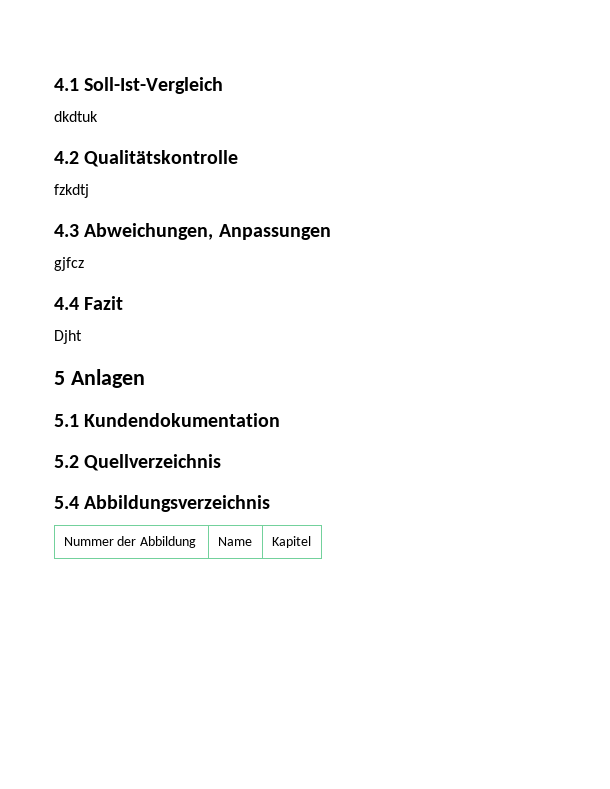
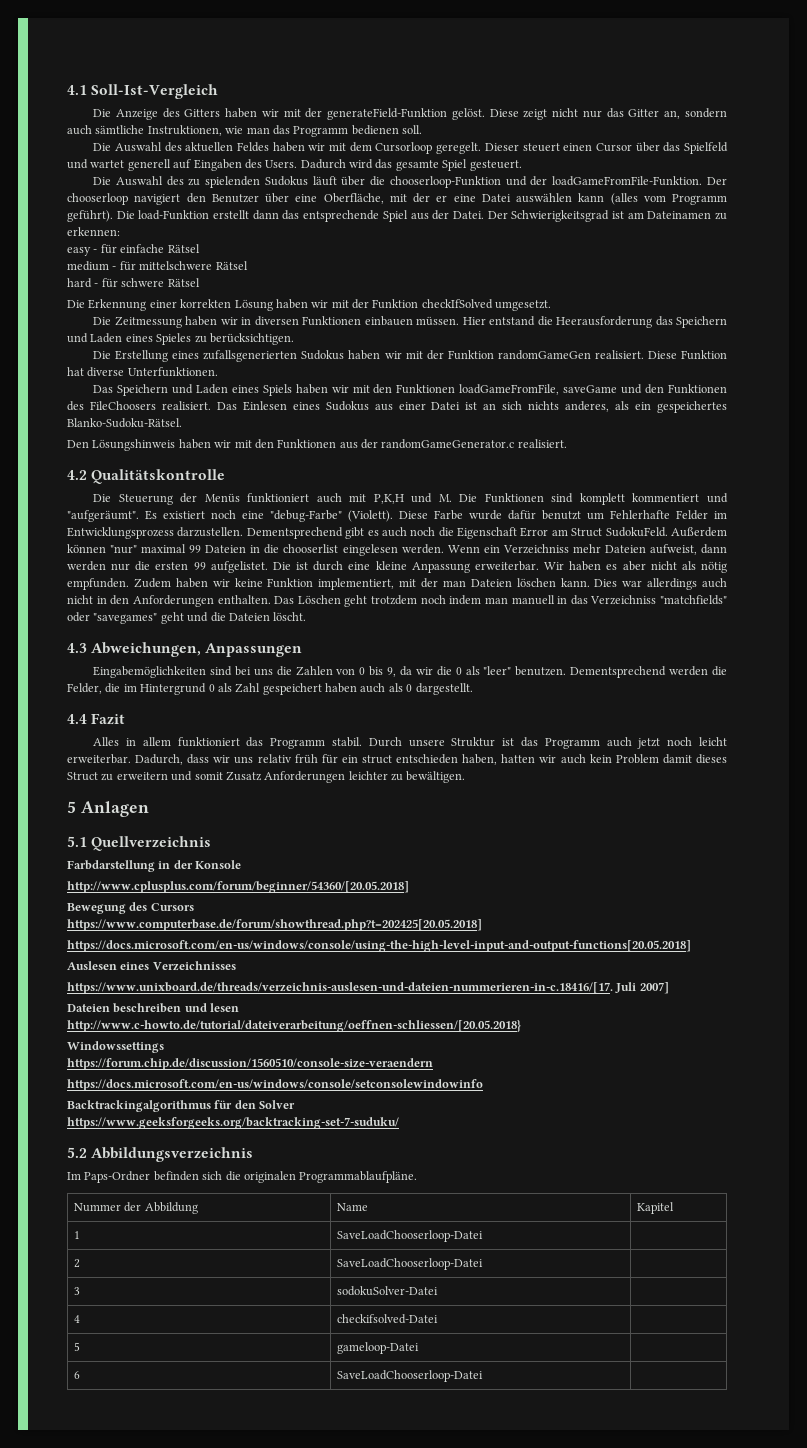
- dkdtuk
+ Die Anzeige des Gitters haben wir mit der generateField-Funktion gelöst. Diese zeigt nicht nur das Gitter an, sondern auch sämtliche Instruktionen, wie man das Programm bedienen soll.
+ Die Auswahl des aktuellen Feldes haben wir mit dem Cursorloop geregelt. Dieser steuert einen Cursor über das Spielfeld und wartet generell auf Eingaben des Users. Dadurch wird das gesamte Spiel gesteuert.
+ Die Auswahl des zu spielenden Sudokus läuft über die chooserloop-Funktion und der loadGameFromFile-Funktion. Der chooserloop navigiert den Benutzer über eine Oberfläche, mit der er eine Datei auswählen kann (alles vom Programm geführt). Die load-Funktion erstellt dann das entsprechende Spiel aus der Datei. Der Schwierigkeitsgrad ist am Dateinamen zu erkennen:
+ easy - für einfache Rätsel
+ medium - für mittelschwere Rätsel
+ hard - für schwere Rätsel
+ Die Erkennung einer korrekten Lösung haben wir mit der Funktion checkIfSolved umgesetzt.
+ Die Zeitmessung haben wir in diversen Funktionen einbauen müssen. Hier entstand die Heerausforderung das Speichern und Laden eines Spieles zu berücksichtigen.
+ Die Erstellung eines zufallsgenerierten Sudokus haben wir mit der Funktion randomGameGen realisiert. Diese Funktion hat diverse Unterfunktionen.
+ Das Speichern und Laden eines Spiels haben wir mit den Funktionen loadGameFromFile, saveGame und den Funktionen des FileChoosers realisiert. Das Einlesen eines Sudokus aus einer Datei ist an sich nichts anderes, als ein gespeichertes Blanko-Sudoku-Rätsel.
+ Den Lösungshinweis haben wir mit den Funktionen aus der randomGameGenerator.c realisiert.
  4.2 Qualitätskontrolle
- fzkdtj
+ Die Steuerung der Menüs funktioniert auch mit P,K,H und M. Die Funktionen sind komplett kommentiert und "aufgeräumt". Es existiert noch eine "debug-Farbe" (Violett). Diese Farbe wurde dafür benutzt um Fehlerhafte Felder im Entwicklungsprozess darzustellen. Dementsprechend gibt es auch noch die Eigenschaft Error am Struct SudokuFeld. Außerdem können "nur" maximal 99 Dateien in die chooserlist eingelesen werden. Wenn ein Verzeichniss mehr Dateien aufweist, dann werden nur die ersten 99 aufgelistet. Die ist durch eine kleine Anpassung erweiterbar. Wir haben es aber nicht als nötig empfunden. Zudem haben wir keine Funktion implementiert, mit der man Dateien löschen kann. Dies war allerdings auch nicht in den Anforderungen enthalten. Das Löschen geht trotzdem noch indem man manuell in das Verzeichniss "matchfields" oder "savegames" geht und die Dateien löscht.
  4.3 Abweichungen, Anpassungen
- gjfcz
+ Eingabemöglichkeiten sind bei uns die Zahlen von 0 bis 9, da wir die 0 als "leer" benutzen. Dementsprechend werden die Felder, die im Hintergrund 0 als Zahl gespeichert haben auch als 0 dargestellt.
  4.4 Fazit
- Djht
+ Alles in allem funktioniert das Programm stabil. Durch unsere Struktur ist das Programm auch jetzt noch leicht erweiterbar. Dadurch, dass wir uns relativ früh für ein struct entschieden haben, hatten wir auch kein Problem damit dieses Struct zu erweitern und somit Zusatz Anforderungen leichter zu bewältigen.
  5 Anlagen
- 5.1 Kundendokumentation
- 5.2 Quellverzeichnis
- 5.4 Abbildungsverzeichnis
+ 5.1 Quellverzeichnis
+ Farbdarstellung in der Konsole
+ http://www.cplusplus.com/forum/beginner/54360/[20.05.2018]
+ Bewegung des Cursors
+ https://www.computerbase.de/forum/showthread.php?t=202425[20.05.2018]
+ https://docs.microsoft.com/en-us/windows/console/using-the-high-level-input-and-output-functions[20.05.2018]
+ Auslesen eines Verzeichnisses
+ https://www.unixboard.de/threads/verzeichnis-auslesen-und-dateien-nummerieren-in-c.18416/[17. Juli 2007]
+ Dateien beschreiben und lesen
+ http://www.c-howto.de/tutorial/dateiverarbeitung/oeffnen-schliessen/[20.05.2018}
+ Windowssettings
+ https://forum.chip.de/discussion/1560510/console-size-veraendern
+ https://docs.microsoft.com/en-us/windows/console/setconsolewindowinfo
+ Backtrackingalgorithmus für den Solver
+ https://www.geeksforgeeks.org/backtracking-set-7-suduku/
+ 5.2 Abbildungsverzeichnis
+ Im Paps-Ordner befinden sich die originalen Programmablaufpläne.
+ 1 | SaveLoadChooserloop-Datei |
+ 2 | SaveLoadChooserloop-Datei |
+ 3 | sodokuSolver-Datei |
+ 4 | checkifsolved-Datei |
+ 5 | gameloop-Datei |
+ 6 | SaveLoadChooserloop-Datei |

